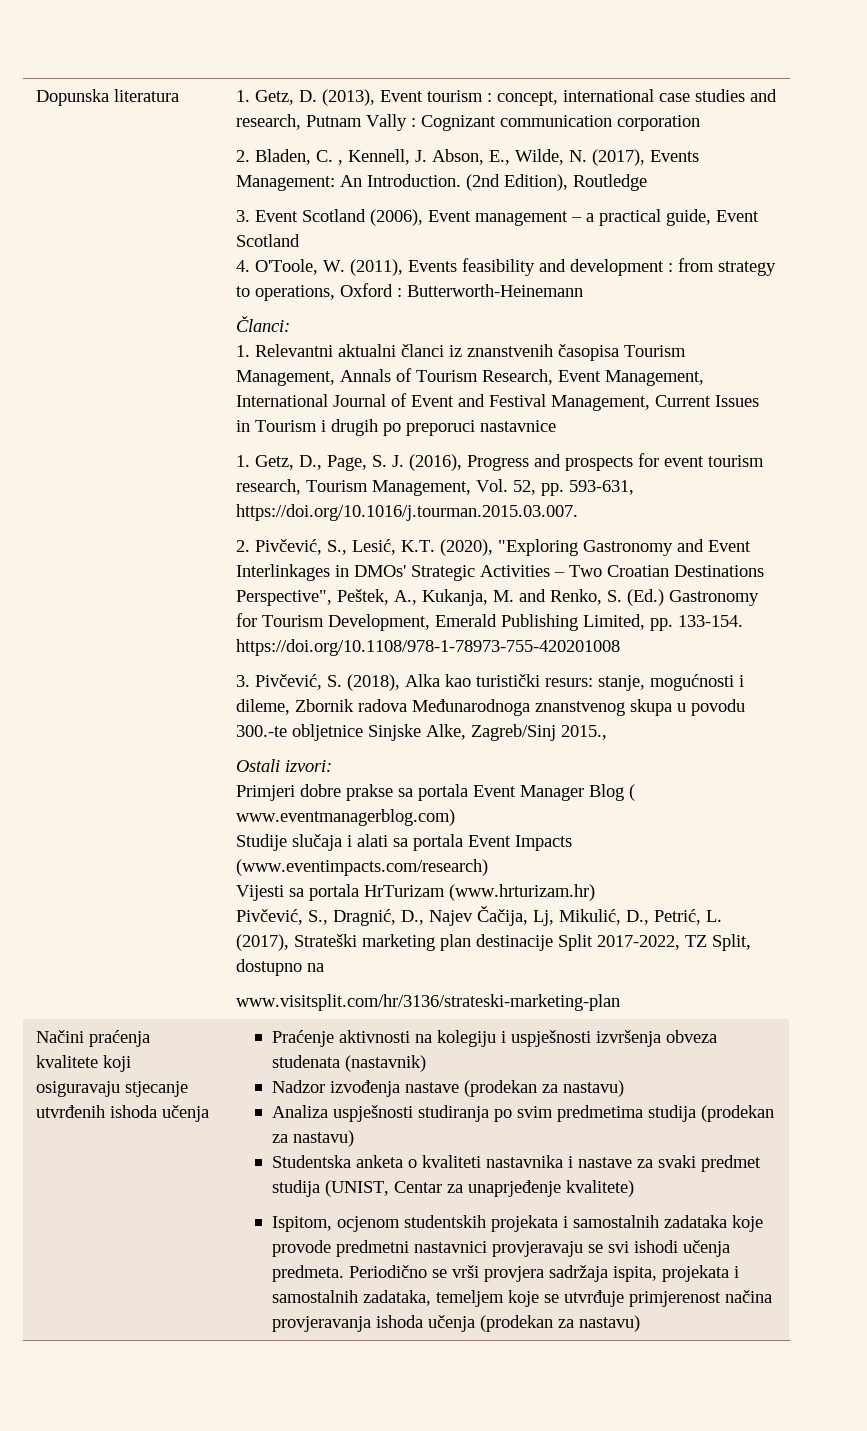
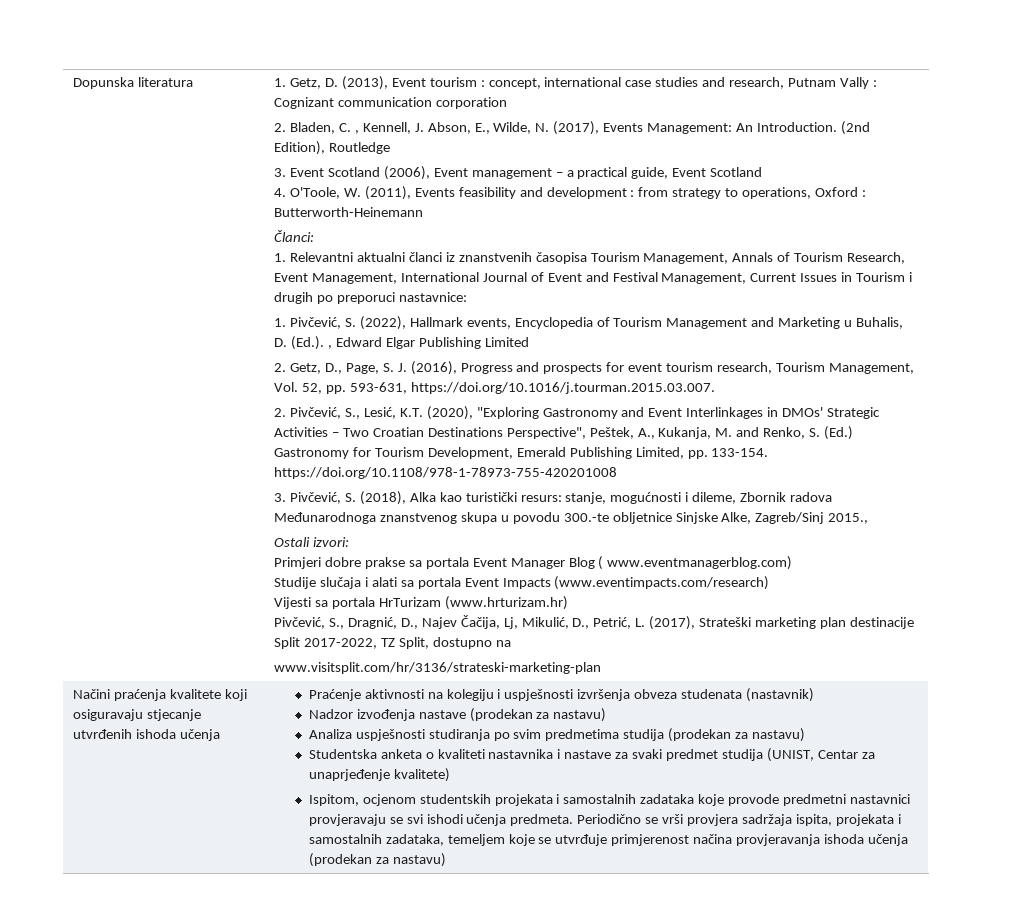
- 1. Relevantni aktualni članci iz znanstvenih časopisa Tourism Management, Annals of Tourism Research, Event Management, International Journal of Event and Festival Management, Current Issues in Tourism i drugih po preporuci nastavnice
- 1. Getz, D., Page, S. J. (2016), Progress and prospects for event tourism research, Tourism Management, Vol. 52, pp. 593-631, https://doi.org/10.1016/j.tourman.2015.03.007.
+ 1. Relevantni aktualni članci iz znanstvenih časopisa Tourism Management, Annals of Tourism Research, Event Management, International Journal of Event and Festival Management, Current Issues in Tourism i drugih po preporuci nastavnice:
+ 1. Pivčević, S. (2022), Hallmark events, Encyclopedia of Tourism Management and Marketing u Buhalis, D. (Ed.). , Edward Elgar Publishing Limited
+ 2. Getz, D., Page, S. J. (2016), Progress and prospects for event tourism research, Tourism Management, Vol. 52, pp. 593-631, https://doi.org/10.1016/j.tourman.2015.03.007.

